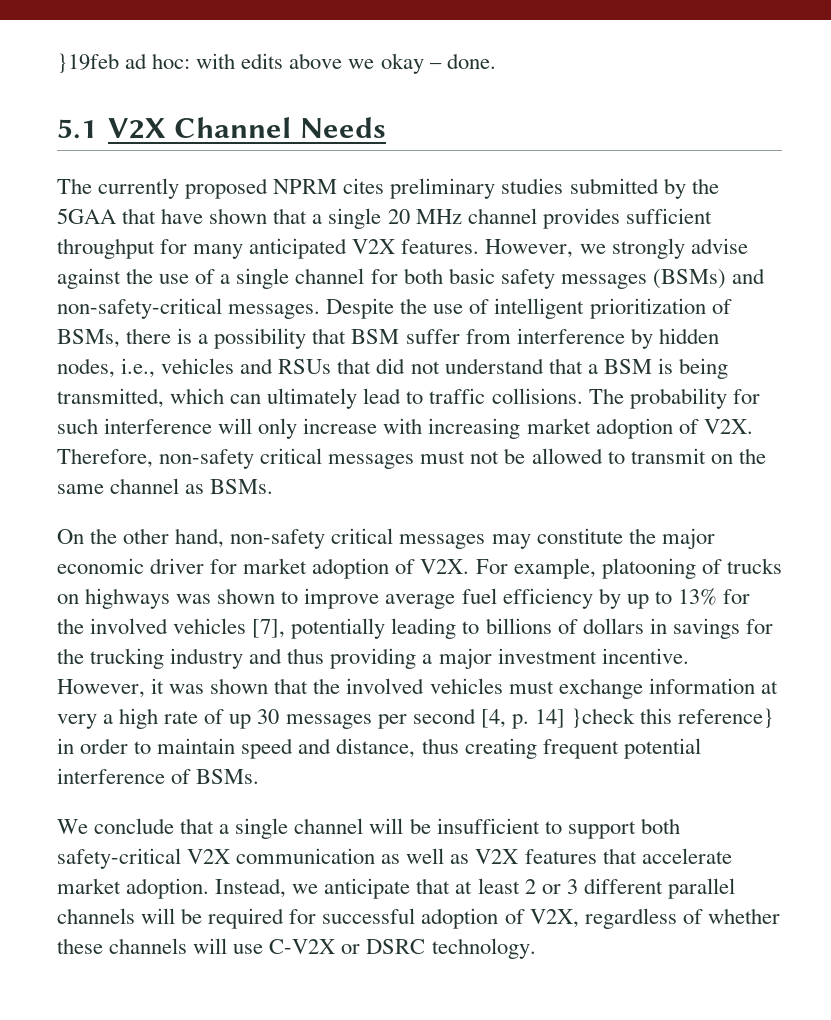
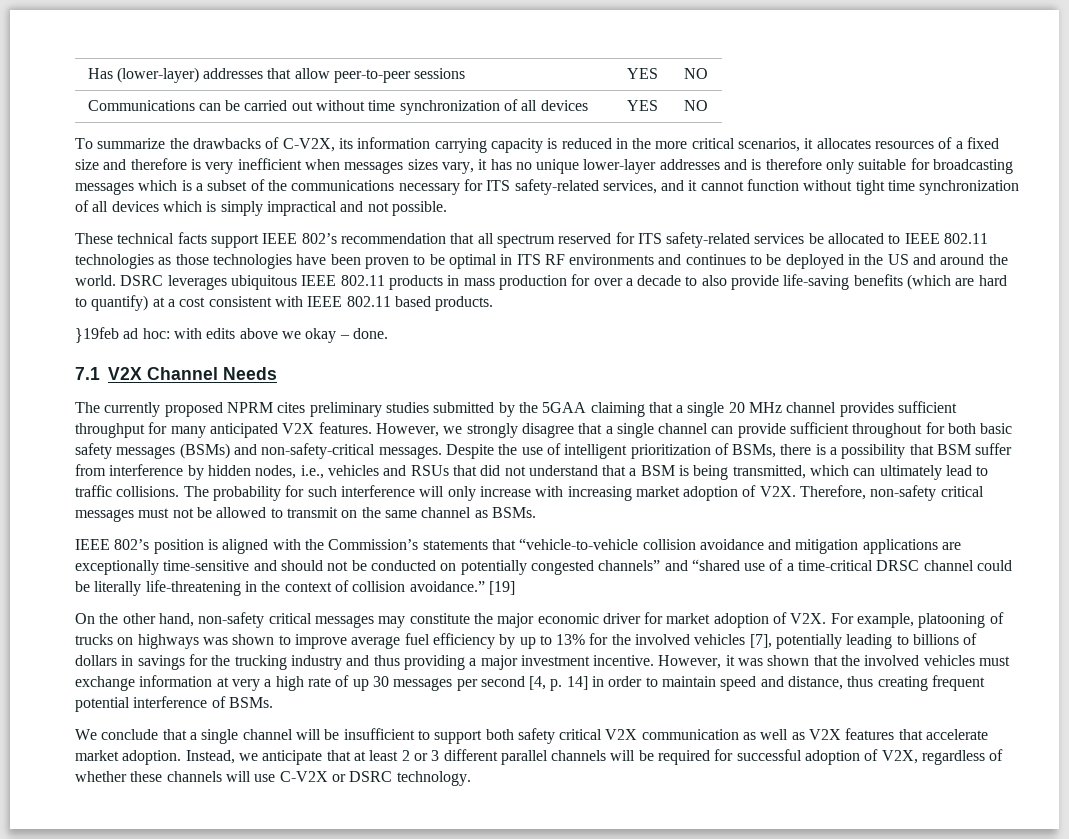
+ Has (lower-layer) addresses that allow peer-to-peer sessions | YES | NO
+ Communications can be carried out without time synchronization of all devices | YES | NO
+ To summarize the drawbacks of C-V2X, its information carrying capacity is reduced in the more critical scenarios, it allocates resources of a fixed size and therefore is very inefficient when messages sizes vary, it has no unique lower-layer addresses and is therefore only suitable for broadcasting messages which is a subset of the communications necessary for ITS safety-related services, and it cannot function without tight time synchronization of all devices which is simply impractical and not possible.
+ These technical facts support IEEE 802’s recommendation that all spectrum reserved for ITS safety-related services be allocated to IEEE 802.11 technologies as those technologies have been proven to be optimal in ITS RF environments and continues to be deployed in the US and around the world. DSRC leverages ubiquitous IEEE 802.11 products in mass production for over a decade to also provide life-saving benefits (which are hard to quantify) at a cost consistent with IEEE 802.11 based products.
- 5.1 V2X Channel Needs
+ 7.1 V2X Channel Needs
- The currently proposed NPRM cites preliminary studies submitted by the 5GAA that have shown that a single 20 MHz channel provides sufficient throughput for many anticipated V2X features.
+ The currently proposed NPRM cites preliminary studies submitted by the 5GAA claiming that a single 20 MHz channel provides sufficient throughput for many anticipated V2X features.
- However, we strongly advise against the use of a single channel for both basic safety messages (BSMs) and non-safety-critical messages.
+ However, we strongly disagree that a single channel can provide sufficient throughout for both basic safety messages (BSMs) and non-safety-critical messages.
+ IEEE 802’s position is aligned with the Commission’s statements that “vehicle-to-vehicle collision avoidance and mitigation applications are exceptionally time-sensitive and should not be conducted on potentially congested channels” and “shared use of a time-critical DRSC channel could be literally life-threatening in the context of collision avoidance.” [19]
- However, it was shown that the involved vehicles must exchange information at very a high rate of up 30 messages per second [4, p. 14] }check this reference} in order to maintain speed and distance, thus creating frequent potential interference of BSMs.
+ However, it was shown that the involved vehicles must exchange information at very a high rate of up 30 messages per second [4, p. 14] in order to maintain speed and distance, thus creating frequent potential interference of BSMs.
- We conclude that a single channel will be insufficient to support both safety-critical V2X communication as well as V2X features that accelerate market adoption.
+ We conclude that a single channel will be insufficient to support both safety critical V2X communication as well as V2X features that accelerate market adoption.

